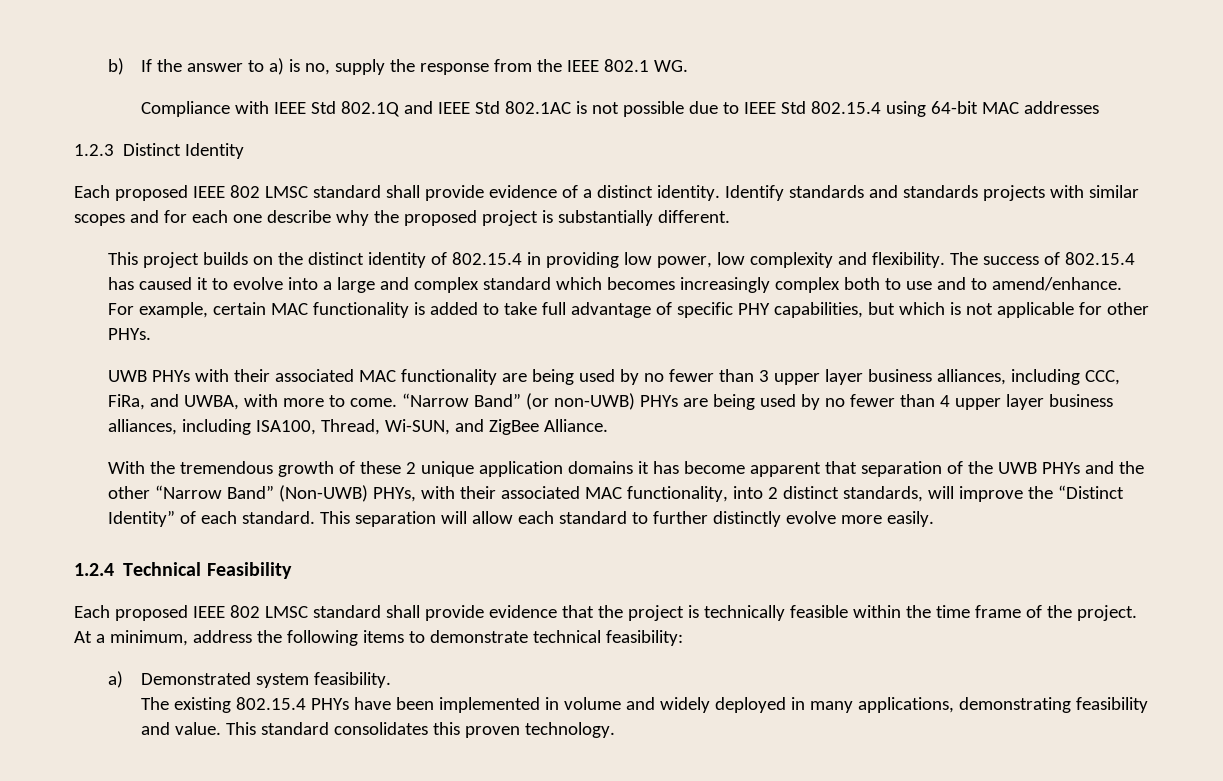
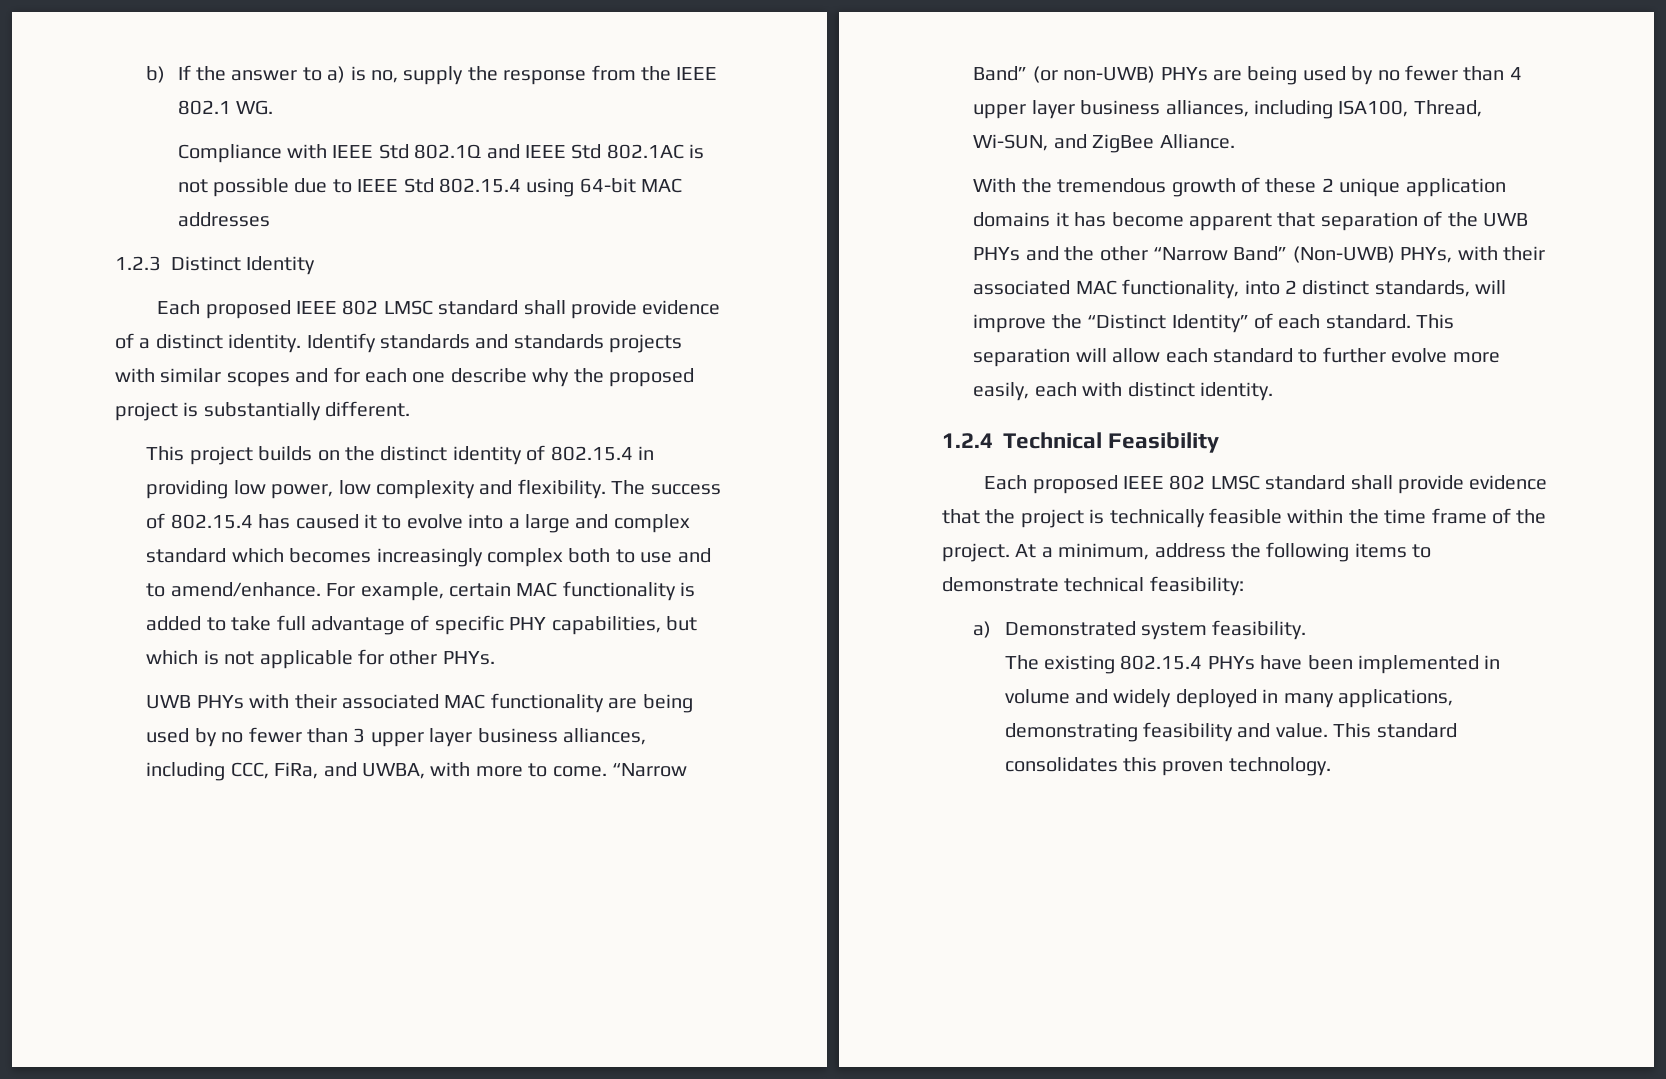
- This separation will allow each standard to further distinctly evolve more easily.
+ This separation will allow each standard to further evolve more easily, each with distinct identity.

